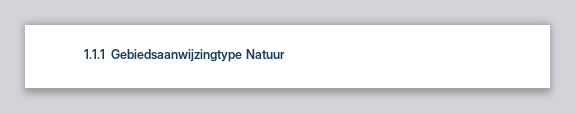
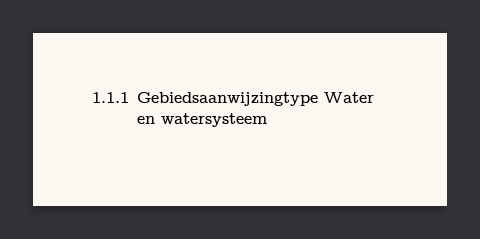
- 1.1.1 Gebiedsaanwijzingtype Natuur
+ 1.1.1 Gebiedsaanwijzingtype Water en watersysteem

